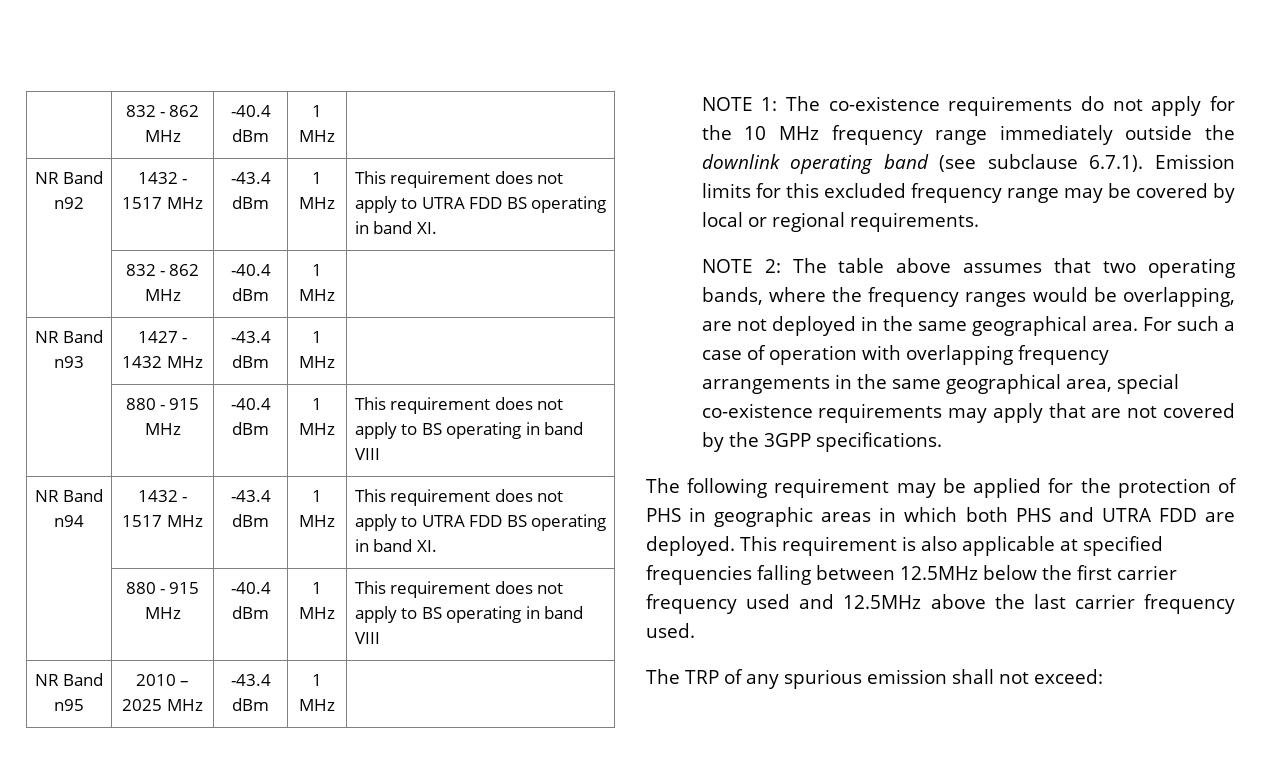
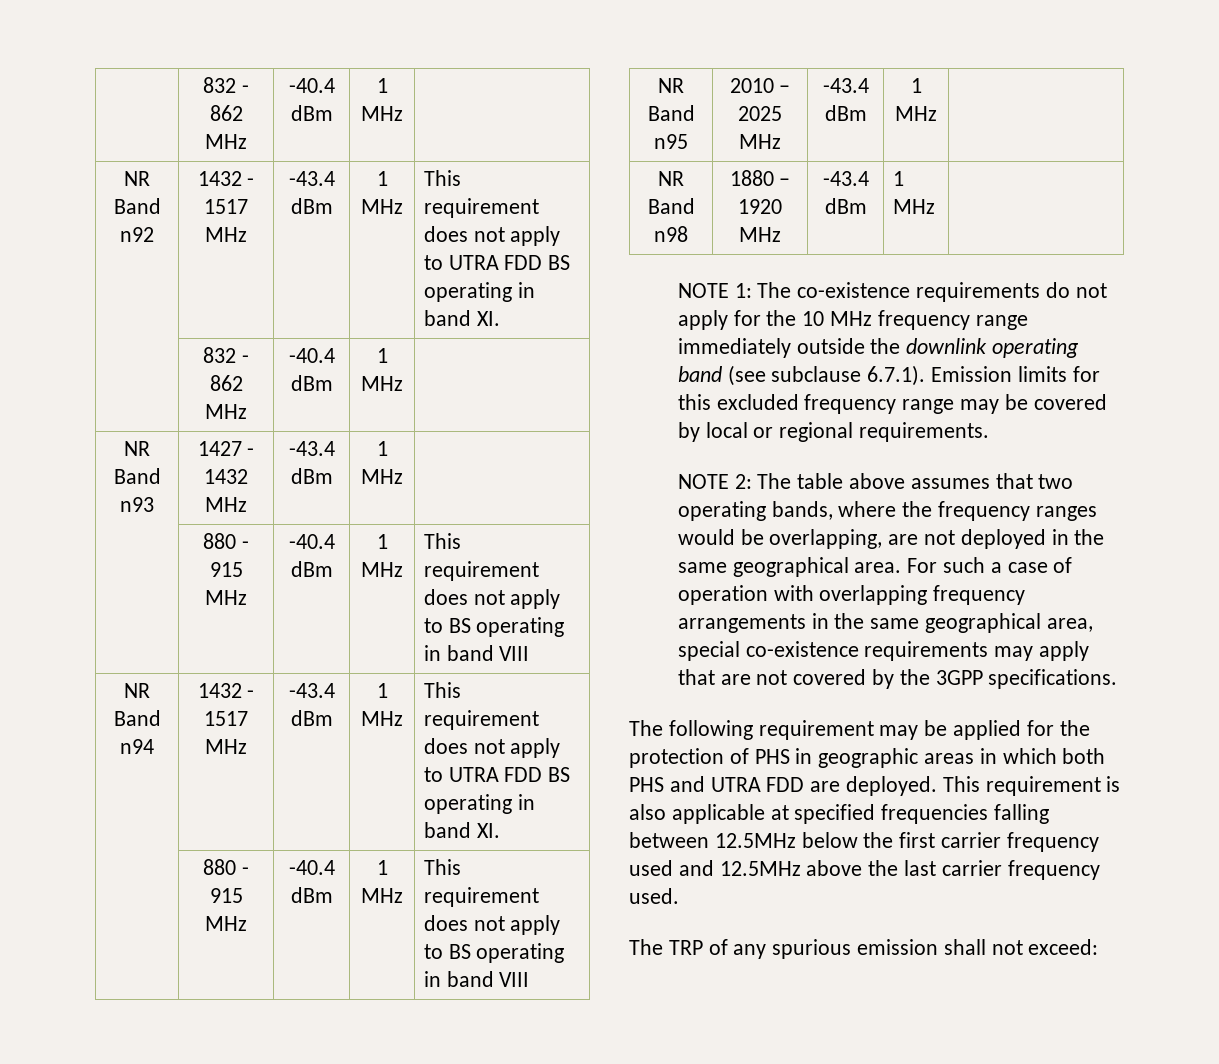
+ NR Band n98 | 1880 – 1920 MHz | -43.4 dBm | 1 MHz |

